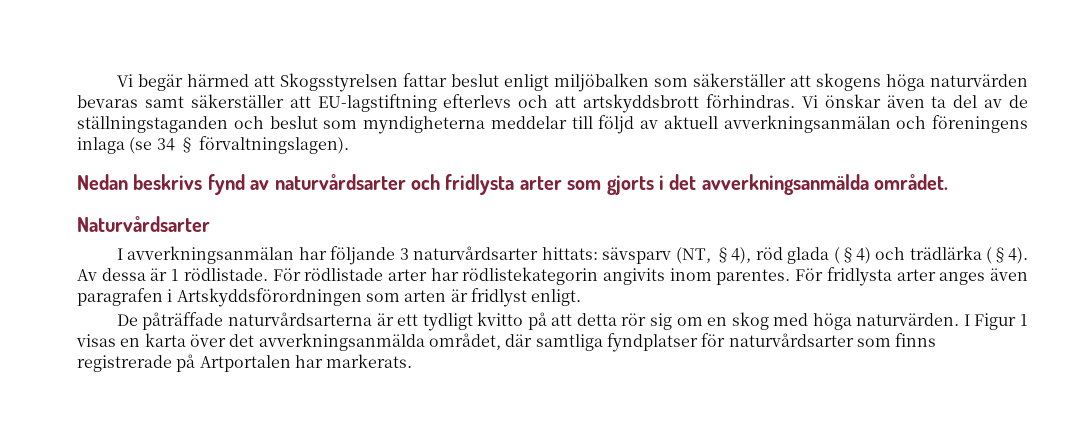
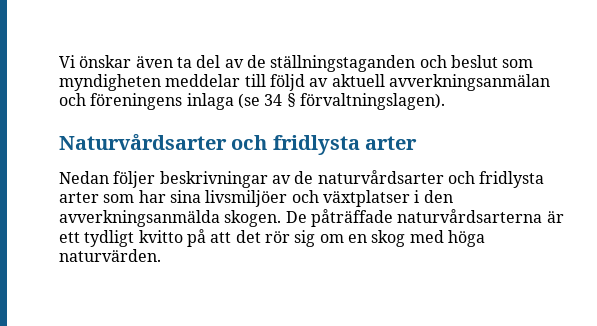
- Vi begär härmed att Skogsstyrelsen fattar beslut enligt miljöbalken som säkerställer att skogens höga naturvärden bevaras samt säkerställer att EU-lagstiftning efterlevs och att artskyddsbrott förhindras. Vi önskar även ta del av de ställningstaganden och beslut som myndigheterna meddelar till följd av aktuell avverkningsanmälan och föreningens inlaga (se 34 § förvaltningslagen).
+ Vi önskar även ta del av de ställningstaganden och beslut som myndigheten meddelar till följd av aktuell avverkningsanmälan och föreningens inlaga (se 34 § förvaltningslagen).
- Nedan beskrivs fynd av naturvårdsarter och fridlysta arter som gjorts i det avverkningsanmälda området.
- Naturvårdsarter
- I avverkningsanmälan har följande 3 naturvårdsarter hittats: sävsparv (NT, §4), röd glada (§4) och trädlärka (§4). Av dessa är 1 rödlistade. För rödlistade arter har rödlistekategorin angivits inom parentes. För fridlysta arter anges även paragrafen i Artskyddsförordningen som arten är fridlyst enligt.
- De påträffade naturvårdsarterna är ett tydligt kvitto på att detta rör sig om en skog med höga naturvärden. I Figur 1 visas en karta över det avverkningsanmälda området, där samtliga fyndplatser för naturvårdsarter som finns registrerade på Artportalen har markerats.
+ Naturvårdsarter och fridlysta arter
+ Nedan följer beskrivningar av de naturvårdsarter och fridlysta arter som har sina livsmiljöer och växtplatser i den avverkningsanmälda skogen. De påträffade naturvårdsarterna är ett tydligt kvitto på att det rör sig om en skog med höga naturvärden.

